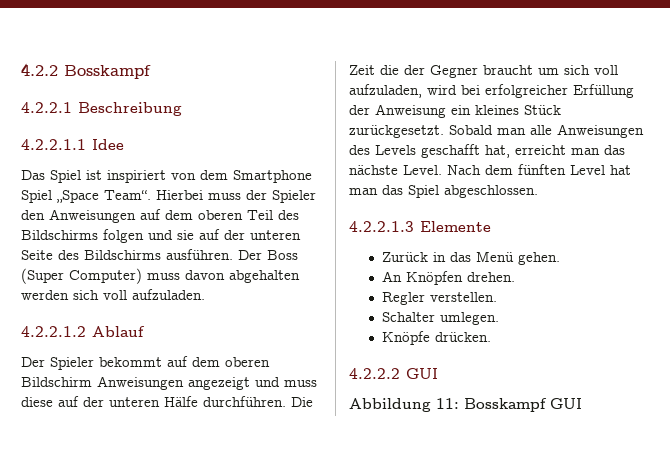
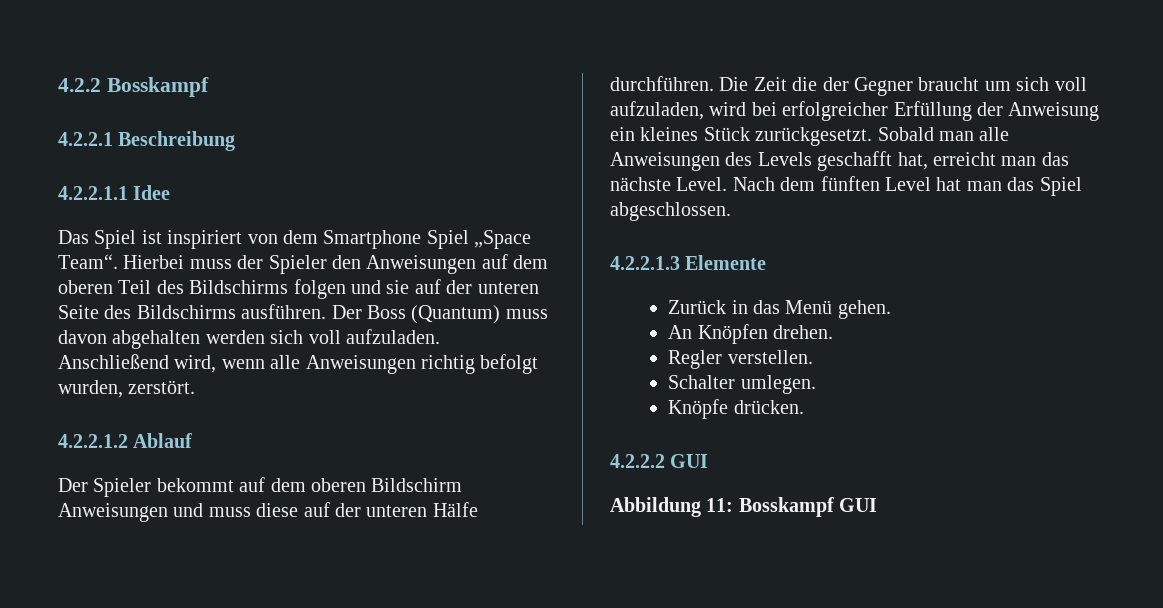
- Der Boss (Super Computer) muss davon abgehalten werden sich voll aufzuladen.
+ Der Boss (Quantum) muss davon abgehalten werden sich voll aufzuladen. Anschließend wird, wenn alle Anweisungen richtig befolgt wurden, zerstört.
- Der Spieler bekommt auf dem oberen Bildschirm Anweisungen angezeigt und muss diese auf der unteren Hälfe durchführen.
+ Der Spieler bekommt auf dem oberen Bildschirm Anweisungen und muss diese auf der unteren Hälfe durchführen.

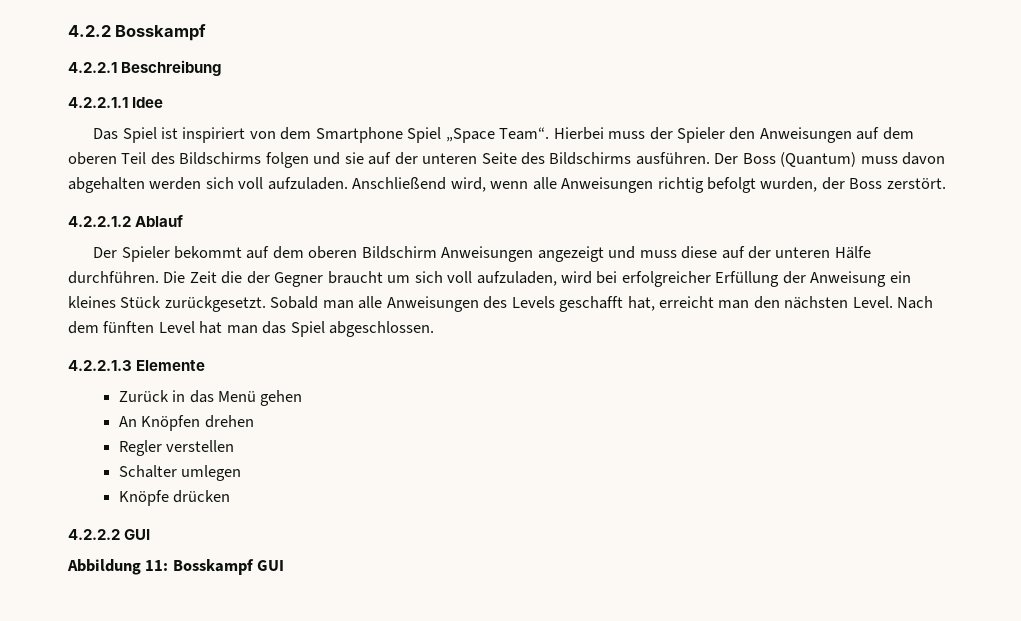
- Anschließend wird, wenn alle Anweisungen richtig befolgt wurden, zerstört.
+ Anschließend wird, wenn alle Anweisungen richtig befolgt wurden, der Boss zerstört.
- Der Spieler bekommt auf dem oberen Bildschirm Anweisungen und muss diese auf der unteren Hälfe durchführen.
+ Der Spieler bekommt auf dem oberen Bildschirm Anweisungen angezeigt und muss diese auf der unteren Hälfe durchführen.
- Sobald man alle Anweisungen des Levels geschafft hat, erreicht man das nächste Level.
+ Sobald man alle Anweisungen des Levels geschafft hat, erreicht man den nächsten Level.
- Zurück in das Menü gehen.
+ Zurück in das Menü gehen
- An Knöpfen drehen.
+ An Knöpfen drehen
- Regler verstellen.
+ Regler verstellen
- Schalter umlegen.
+ Schalter umlegen
- Knöpfe drücken.
+ Knöpfe drücken

